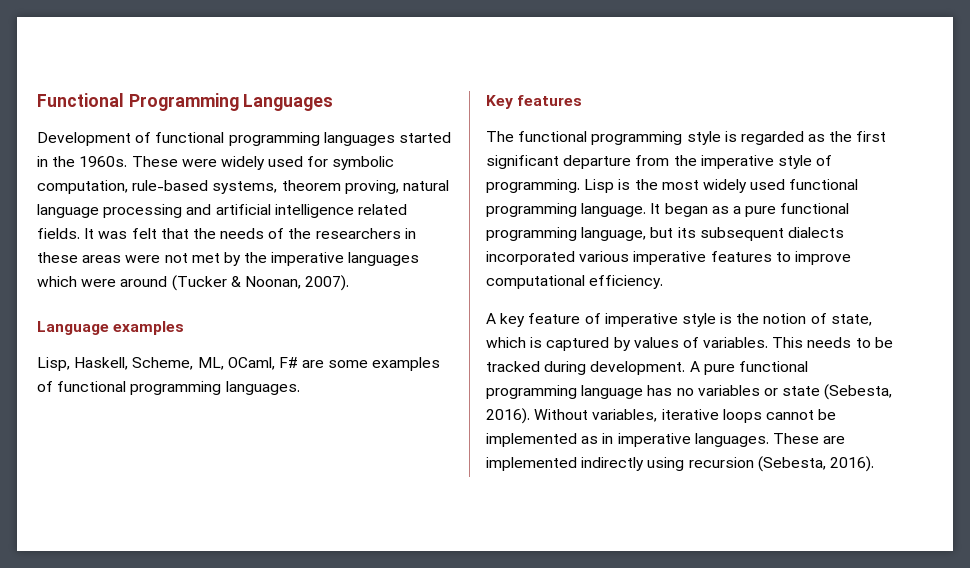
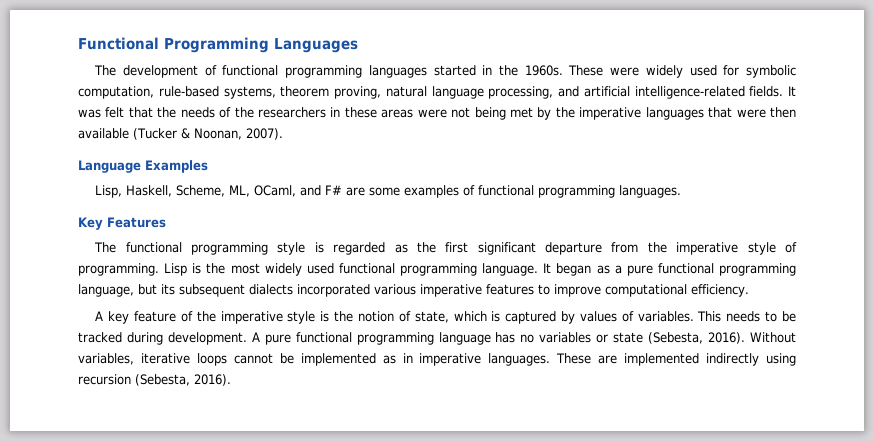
- Development of functional programming languages started in the 1960s.
+ The development of functional programming languages started in the 1960s.
- These were widely used for symbolic computation, rule-based systems, theorem proving, natural language processing and artificial intelligence related fields.
+ These were widely used for symbolic computation, rule-based systems, theorem proving, natural language processing, and artificial intelligence-related fields.
- It was felt that the needs of the researchers in these areas were not met by the imperative languages which were around (Tucker & Noonan, 2007).
+ It was felt that the needs of the researchers in these areas were not being met by the imperative languages that were then available (Tucker & Noonan, 2007).
- Language examples
+ Language Examples
- Lisp, Haskell, Scheme, ML, OCaml, F# are some examples of functional programming languages.
+ Lisp, Haskell, Scheme, ML, OCaml, and F# are some examples of functional programming languages.
- Key features
+ Key Features
- A key feature of imperative style is the notion of state, which is captured by values of variables.
+ A key feature of the imperative style is the notion of state, which is captured by values of variables.

